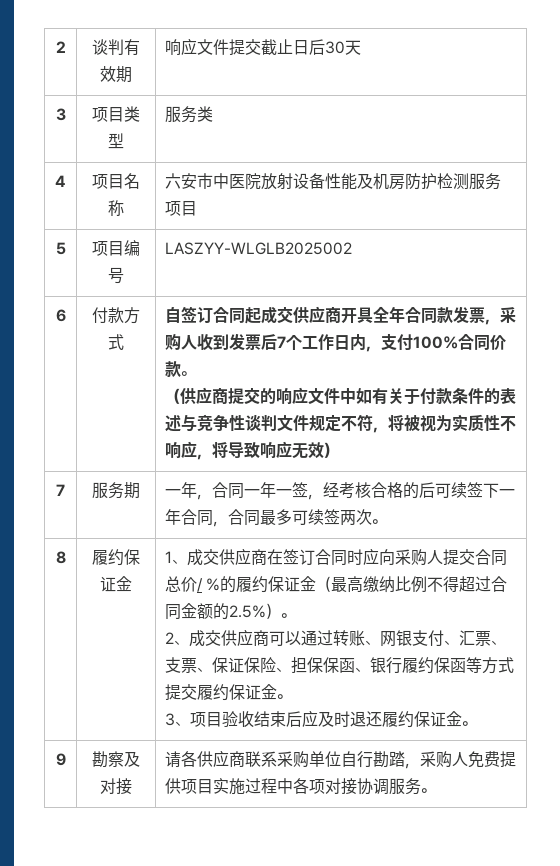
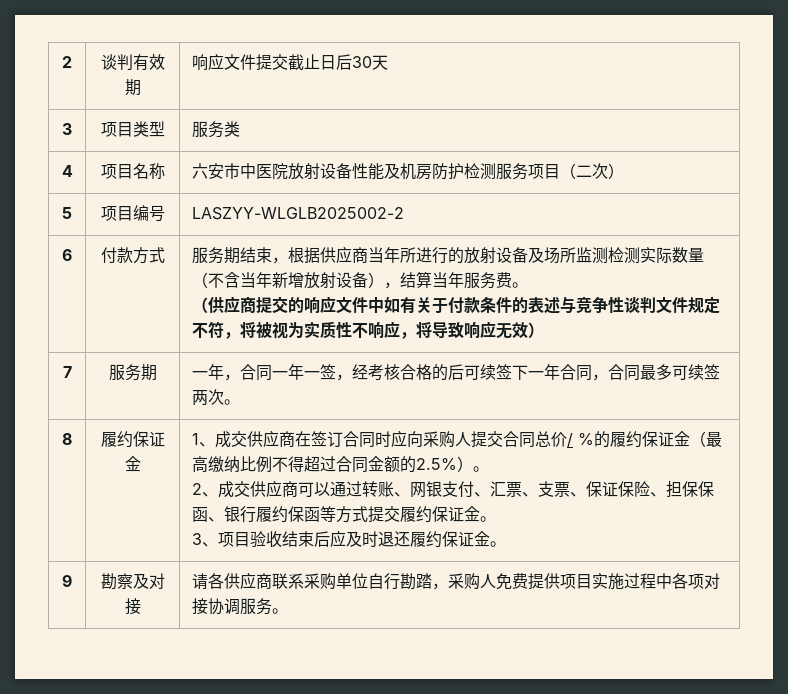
- 4 | 项目名称 | 六安市中医院放射设备性能及机房防护检测服务项目
+ 4 | 项目名称 | 六安市中医院放射设备性能及机房防护检测服务项目（二次）
- 5 | 项目编号 | LASZYY-WLGLB2025002
+ 5 | 项目编号 | LASZYY-WLGLB2025002-2
- 自签订合同起成交供应商开具全年合同款发票，采购人收到发票后7个工作日内，支付100%合同价款。
+ 服务期结束，根据供应商当年所进行的放射设备及场所监测检测实际数量（不含当年新增放射设备），结算当年服务费。

